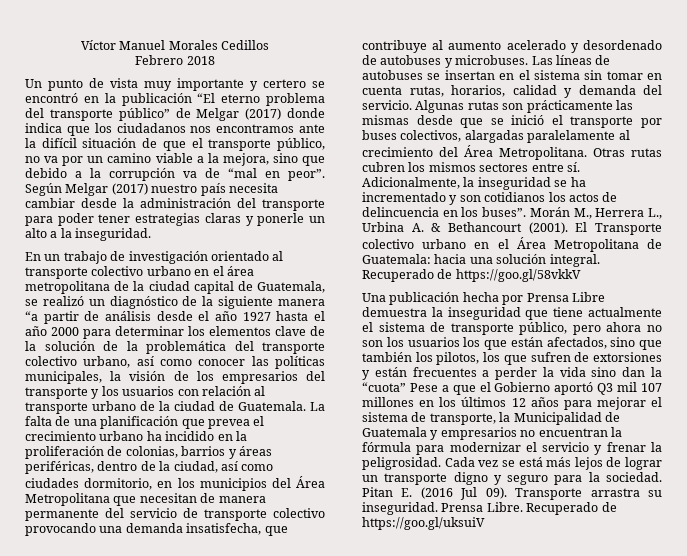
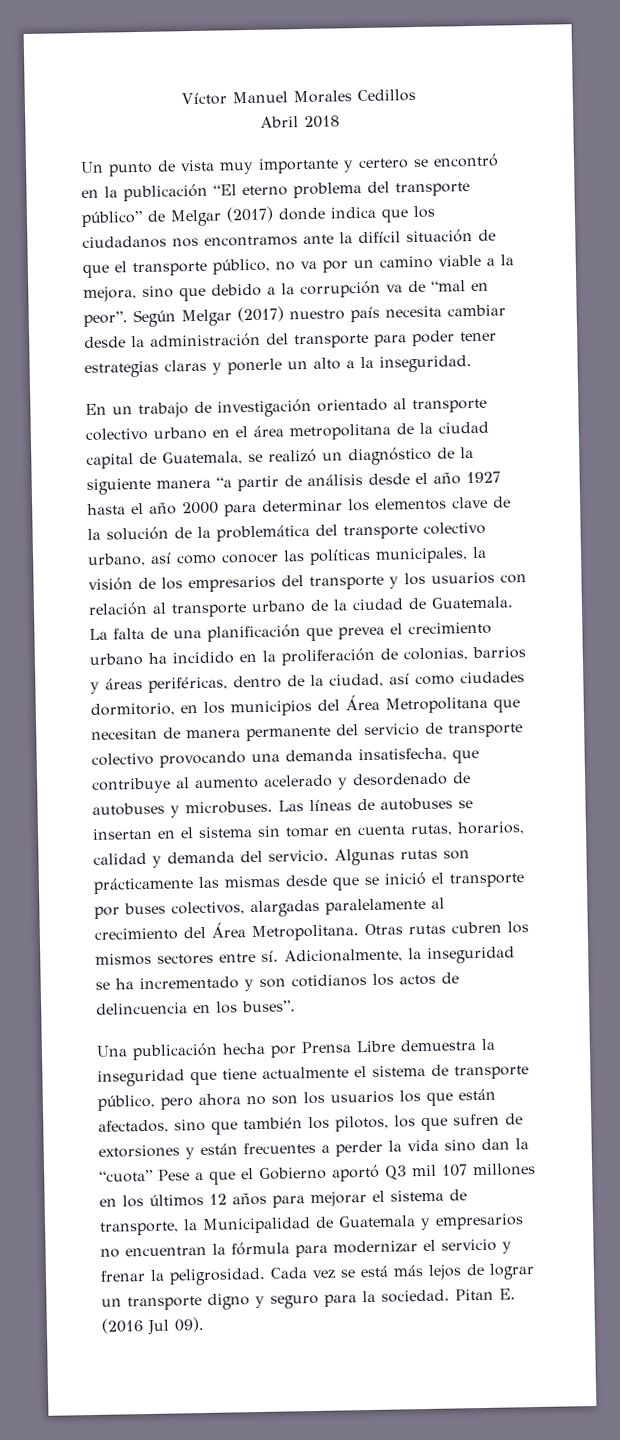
- Febrero 2018
+ Abril 2018
- Morán M., Herrera L., Urbina A. & Bethancourt (2001). El Transporte colectivo urbano en el Área Metropolitana de Guatemala: hacia una solución integral. Recuperado de https://goo.gl/58vkkV
- Transporte arrastra su inseguridad. Prensa Libre. Recuperado de https://goo.gl/uksuiV

